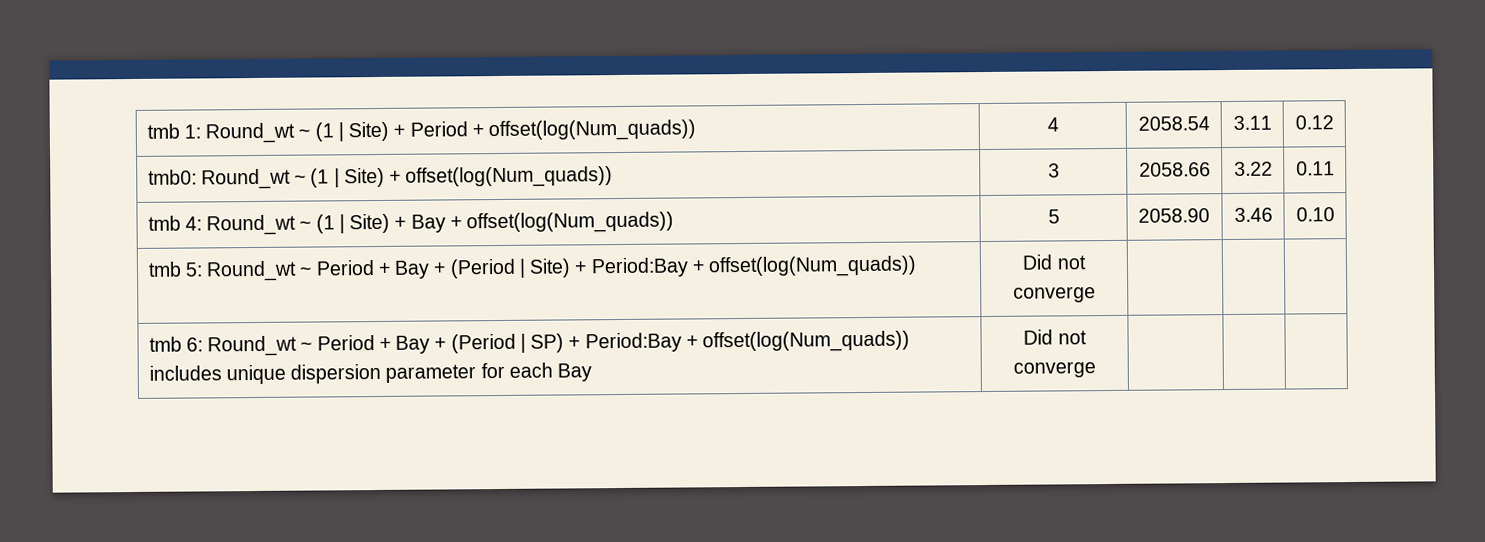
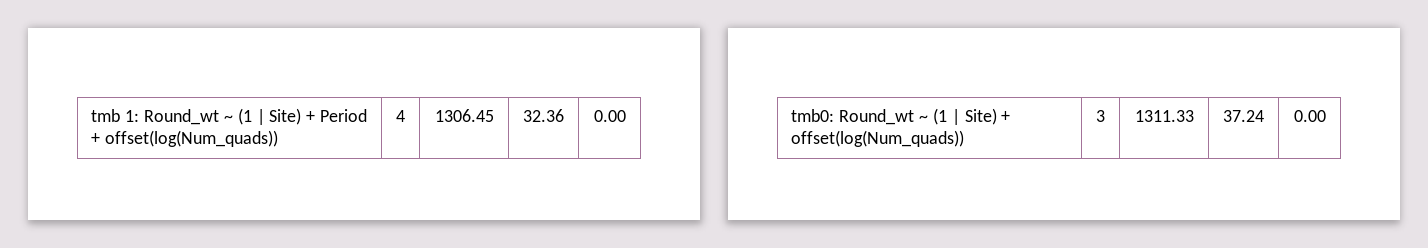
- tmb 1: Round_wt ~ (1 | Site) + Period + offset(log(Num_quads)) | 4 | 2058.54 | 3.11 | 0.12
+ tmb 1: Round_wt ~ (1 | Site) + Period + offset(log(Num_quads)) | 4 | 1306.45 | 32.36 | 0.00
- tmb0: Round_wt ~ (1 | Site) + offset(log(Num_quads)) | 3 | 2058.66 | 3.22 | 0.11
- tmb 4: Round_wt ~ (1 | Site) + Bay + offset(log(Num_quads)) | 5 | 2058.90 | 3.46 | 0.10
- tmb 5: Round_wt ~ Period + Bay + (Period | Site) + Period:Bay + offset(log(Num_quads)) | Did not converge | | |
- tmb 6: Round_wt ~ Period + Bay + (Period | SP) + Period:Bay + offset(log(Num_quads)) includes unique dispersion parameter for each Bay | Did not converge | | |
+ tmb0: Round_wt ~ (1 | Site) + offset(log(Num_quads)) | 3 | 1311.33 | 37.24 | 0.00

